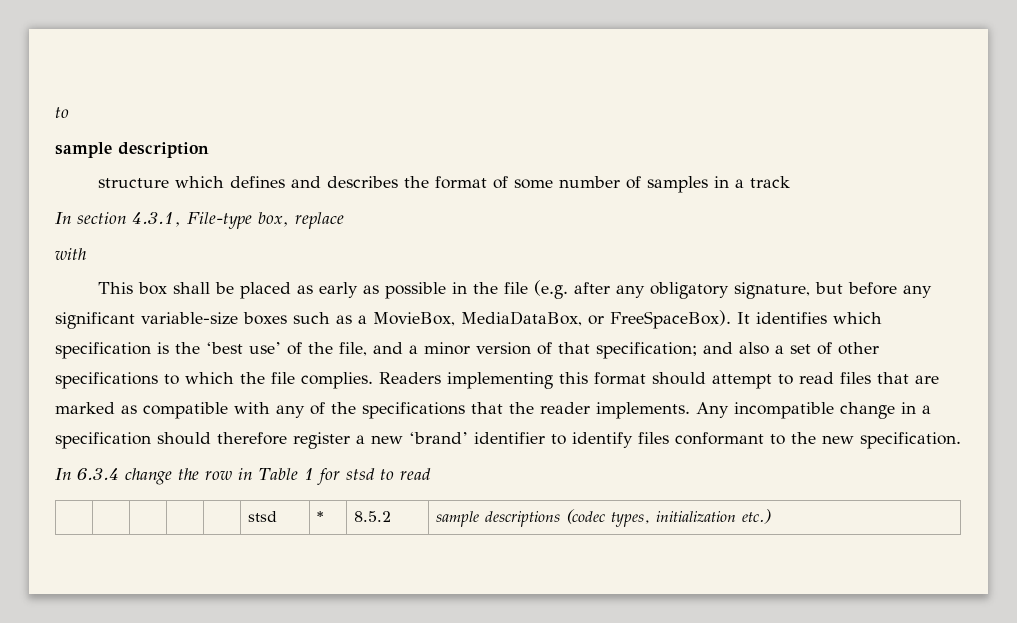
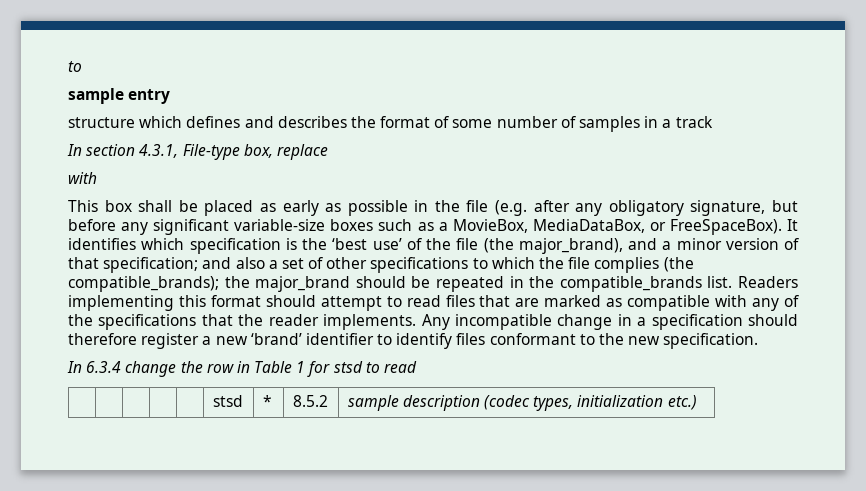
- sample description
+ sample entry
- It identifies which specification is the ‘best use’ of the file, and a minor version of that specification; and also a set of other specifications to which the file complies.
+ It identifies which specification is the ‘best use’ of the file (the major_brand), and a minor version of that specification; and also a set of other specifications to which the file complies (the compatible_brands); the major_brand should be repeated in the compatible_brands list.
- | | | | | stsd | * | 8.5.2 | sample descriptions (codec types, initialization etc.)
+ | | | | | stsd | * | 8.5.2 | sample description (codec types, initialization etc.)

